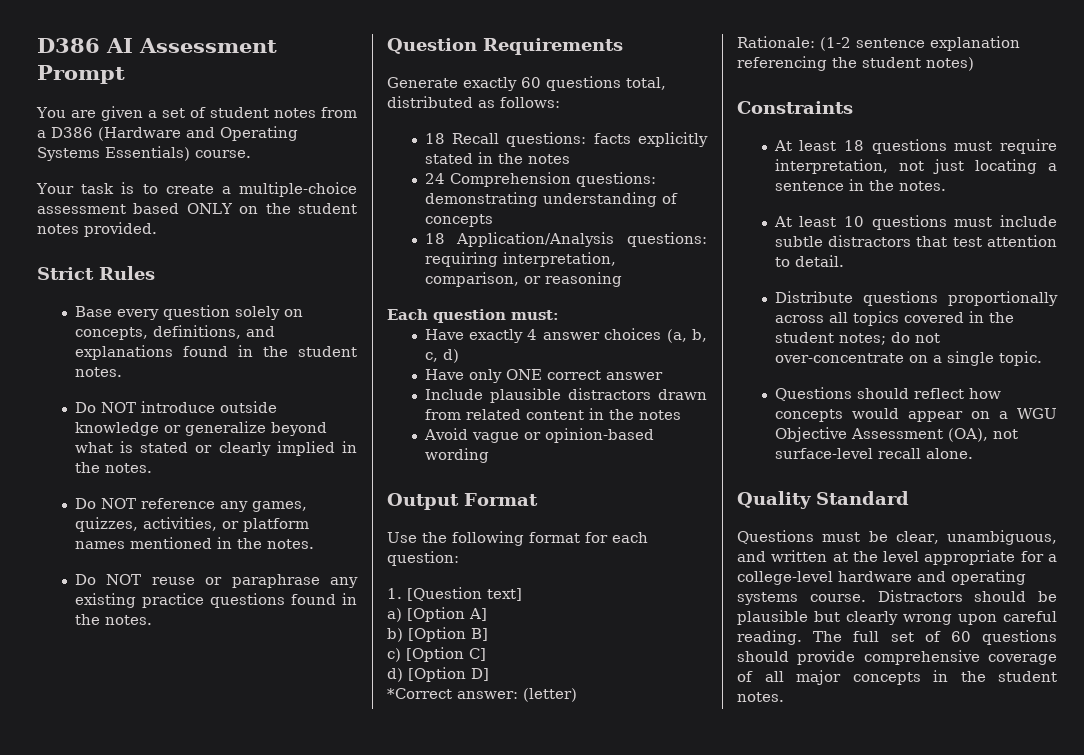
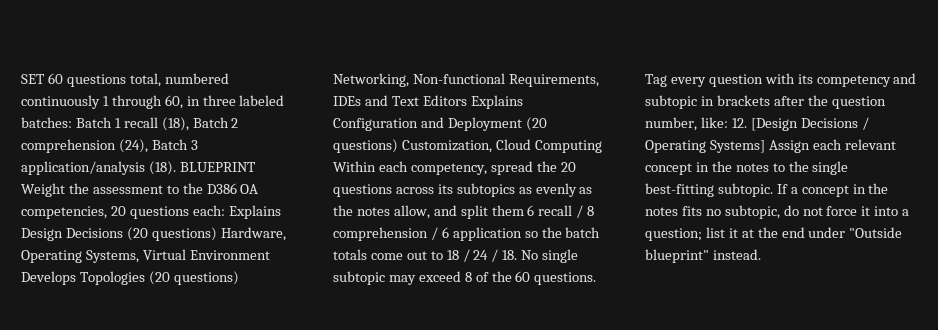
- D386 AI Assessment Prompt
- You are given a set of student notes from a D386 (Hardware and Operating Systems Essentials) course.
- Your task is to create a multiple-choice assessment based ONLY on the student notes provided.
- Strict Rules
- Base every question solely on concepts, definitions, and explanations found in the student notes.
- Do NOT introduce outside knowledge or generalize beyond what is stated or clearly implied in the notes.
- Do NOT reference any games, quizzes, activities, or platform names mentioned in the notes.
- Do NOT reuse or paraphrase any existing practice questions found in the notes.
- Question Requirements
- Generate exactly 60 questions total, distributed as follows:
- 18 Recall questions: facts explicitly stated in the notes
- 24 Comprehension questions: demonstrating understanding of concepts
- 18 Application/Analysis questions: requiring interpretation, comparison, or reasoning
- Each question must:
- Have exactly 4 answer choices (a, b, c, d)
- Have only ONE correct answer
- Include plausible distractors drawn from related content in the notes
- Avoid vague or opinion-based wording
- Output Format
- Use the following format for each question:
- 1. [Question text]
- a) [Option A]
- b) [Option B]
- c) [Option C]
- d) [Option D]
- *Correct answer: (letter)
- Rationale: (1-2 sentence explanation referencing the student notes)
- Constraints
- At least 18 questions must require interpretation, not just locating a sentence in the notes.
- At least 10 questions must include subtle distractors that test attention to detail.
- Distribute questions proportionally across all topics covered in the student notes; do not over-concentrate on a single topic.
- Questions should reflect how concepts would appear on a WGU Objective Assessment (OA), not surface-level recall alone.
- Quality Standard
- Questions must be clear, unambiguous, and written at the level appropriate for a college-level hardware and operating systems course. Distractors should be plausible but clearly wrong upon careful reading. The full set of 60 questions should provide comprehensive coverage of all major concepts in the student notes.
+ SET 60 questions total, numbered continuously 1 through 60, in three labeled batches: Batch 1 recall (18), Batch 2 comprehension (24), Batch 3 application/analysis (18). BLUEPRINT Weight the assessment to the D386 OA competencies, 20 questions each: Explains Design Decisions (20 questions) Hardware, Operating Systems, Virtual Environment Develops Topologies (20 questions) Networking, Non-functional Requirements, IDEs and Text Editors Explains Configuration and Deployment (20 questions) Customization, Cloud Computing Within each competency, spread the 20 questions across its subtopics as evenly as the notes allow, and split them 6 recall / 8 comprehension / 6 application so the batch totals come out to 18 / 24 / 18. No single subtopic may exceed 8 of the 60 questions. Tag every question with its competency and subtopic in brackets after the question number, like: 12. [Design Decisions / Operating Systems] Assign each relevant concept in the notes to the single best-fitting subtopic. If a concept in the notes fits no subtopic, do not force it into a question; list it at the end under "Outside blueprint" instead.

